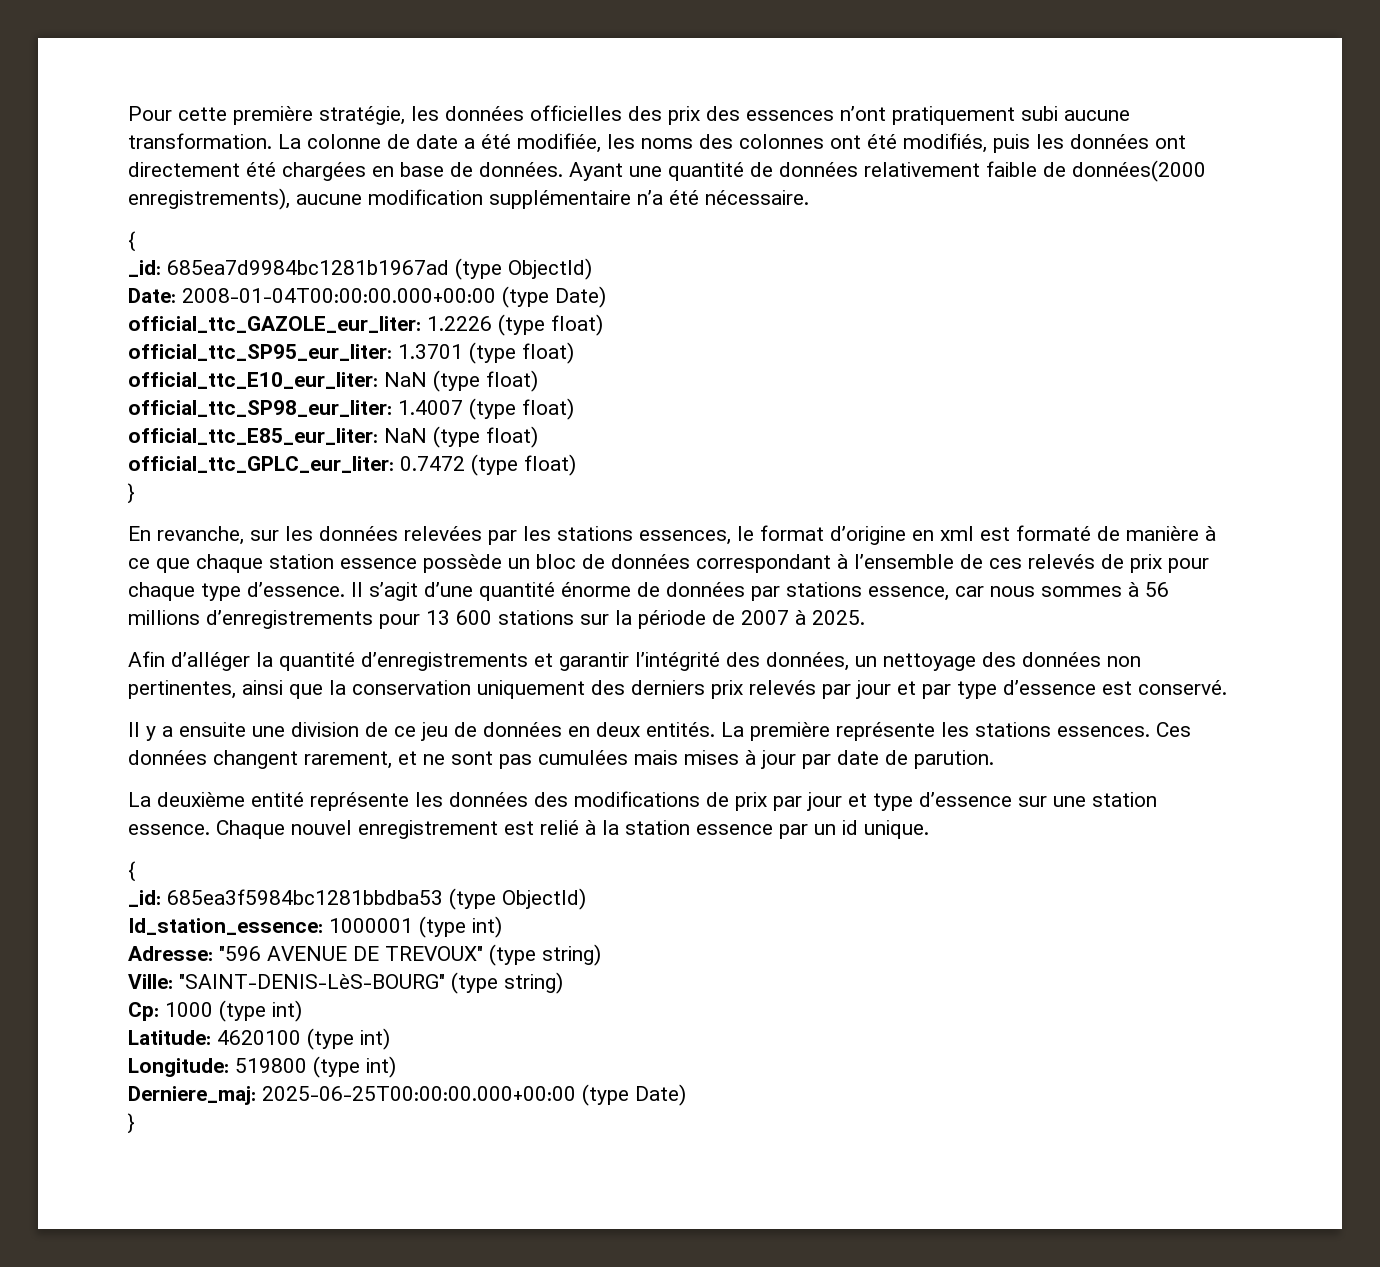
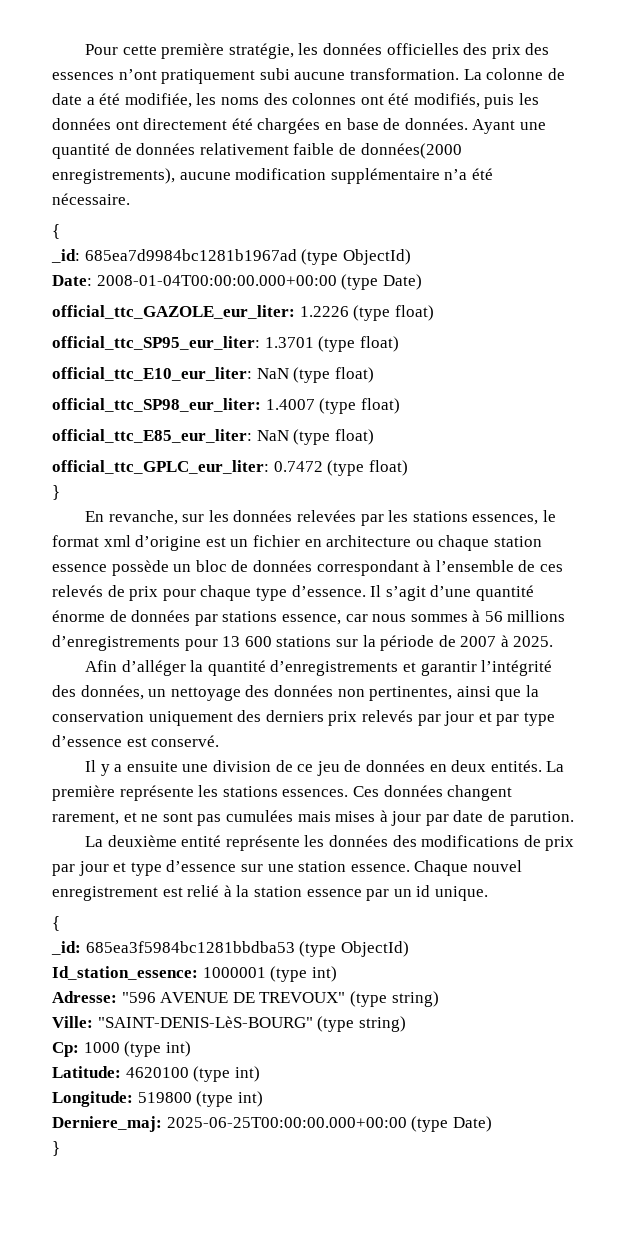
- En revanche, sur les données relevées par les stations essences, le format d’origine en xml est formaté de manière à ce que chaque station essence possède un bloc de données correspondant à l’ensemble de ces relevés de prix pour chaque type d’essence.
+ En revanche, sur les données relevées par les stations essences, le format xml d’origine est un fichier en architecture ou chaque station essence possède un bloc de données correspondant à l’ensemble de ces relevés de prix pour chaque type d’essence.

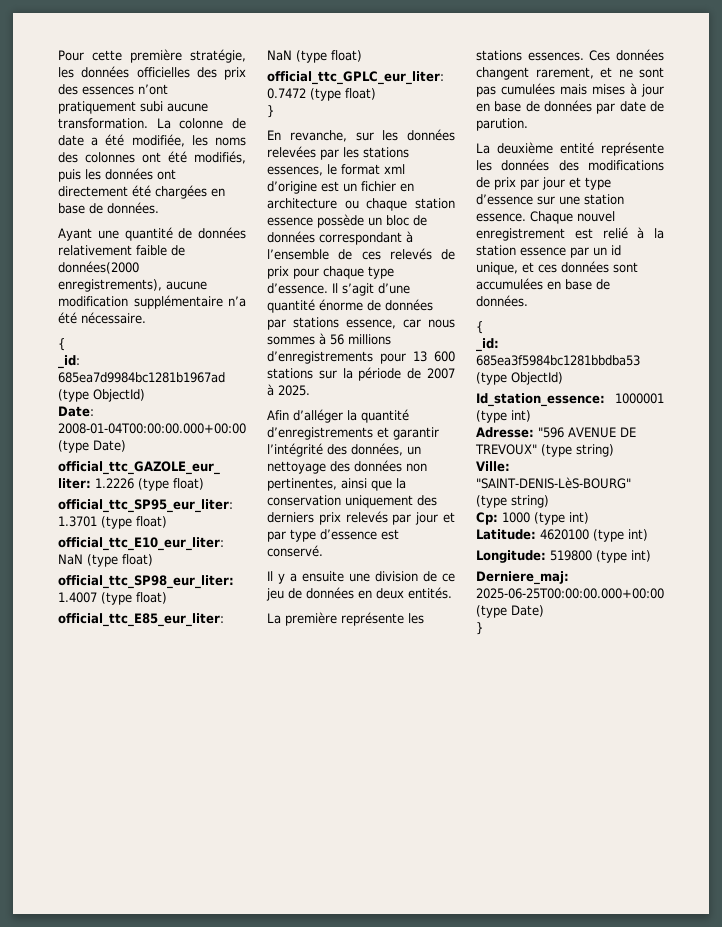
- La colonne de date a été modifiée, les noms des colonnes ont été modifiés, puis les données ont directement été chargées en base de données. Ayant une quantité de données relativement faible de données(2000 enregistrements), aucune modification supplémentaire n’a été nécessaire.
+ La colonne de date a été modifiée, les noms des colonnes ont été modifiés, puis les données ont directement été chargées en base de données.
+ Ayant une quantité de données relativement faible de données(2000 enregistrements), aucune modification supplémentaire n’a été nécessaire.
- Il y a ensuite une division de ce jeu de données en deux entités. La première représente les stations essences.
+ Il y a ensuite une division de ce jeu de données en deux entités.
+ La première représente les stations essences.
- Ces données changent rarement, et ne sont pas cumulées mais mises à jour par date de parution.
+ Ces données changent rarement, et ne sont pas cumulées mais mises à jour en base de données par date de parution.
- Chaque nouvel enregistrement est relié à la station essence par un id unique.
+ Chaque nouvel enregistrement est relié à la station essence par un id unique, et ces données sont accumulées en base de données.

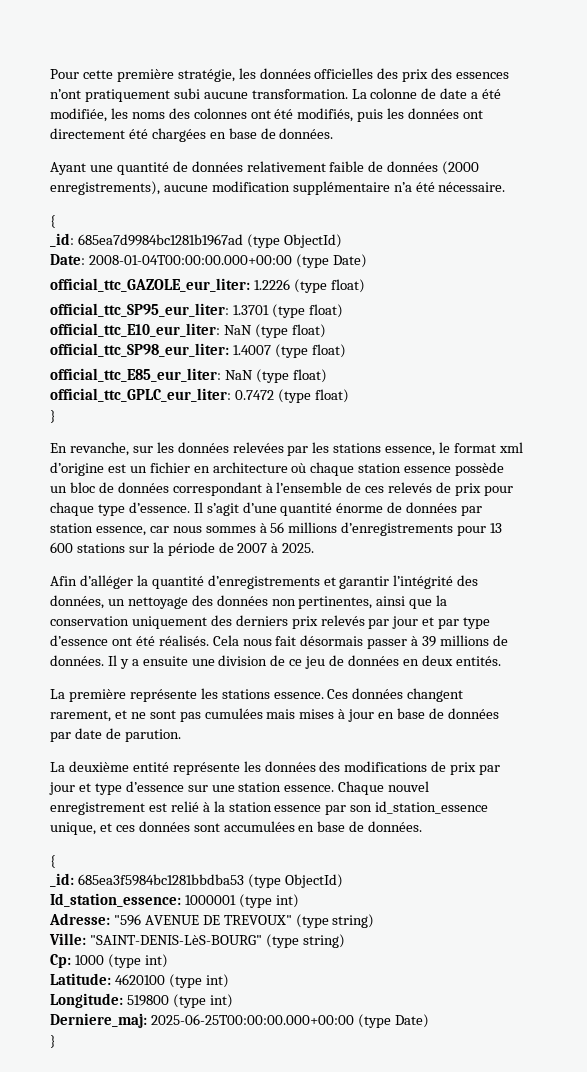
- Ayant une quantité de données relativement faible de données(2000 enregistrements), aucune modification supplémentaire n’a été nécessaire.
+ Ayant une quantité de données relativement faible de données (2000 enregistrements), aucune modification supplémentaire n’a été nécessaire.
- En revanche, sur les données relevées par les stations essences, le format xml d’origine est un fichier en architecture ou chaque station essence possède un bloc de données correspondant à l’ensemble de ces relevés de prix pour chaque type d’essence.
+ En revanche, sur les données relevées par les stations essence, le format xml d’origine est un fichier en architecture où chaque station essence possède un bloc de données correspondant à l’ensemble de ces relevés de prix pour chaque type d’essence.
- Il s’agit d’une quantité énorme de données par stations essence, car nous sommes à 56 millions d’enregistrements pour 13 600 stations sur la période de 2007 à 2025.
+ Il s’agit d’une quantité énorme de données par station essence, car nous sommes à 56 millions d’enregistrements pour 13 600 stations sur la période de 2007 à 2025.
- Afin d’alléger la quantité d’enregistrements et garantir l’intégrité des données, un nettoyage des données non pertinentes, ainsi que la conservation uniquement des derniers prix relevés par jour et par type d’essence est conservé.
- Il y a ensuite une division de ce jeu de données en deux entités.
+ Afin d’alléger la quantité d’enregistrements et garantir l’intégrité des données, un nettoyage des données non pertinentes, ainsi que la conservation uniquement des derniers prix relevés par jour et par type d’essence ont été réalisés. Cela nous fait désormais passer à 39 millions de données. Il y a ensuite une division de ce jeu de données en deux entités.
- La première représente les stations essences.
+ La première représente les stations essence.
- Chaque nouvel enregistrement est relié à la station essence par un id unique, et ces données sont accumulées en base de données.
+ Chaque nouvel enregistrement est relié à la station essence par son id_station_essence unique, et ces données sont accumulées en base de données.

